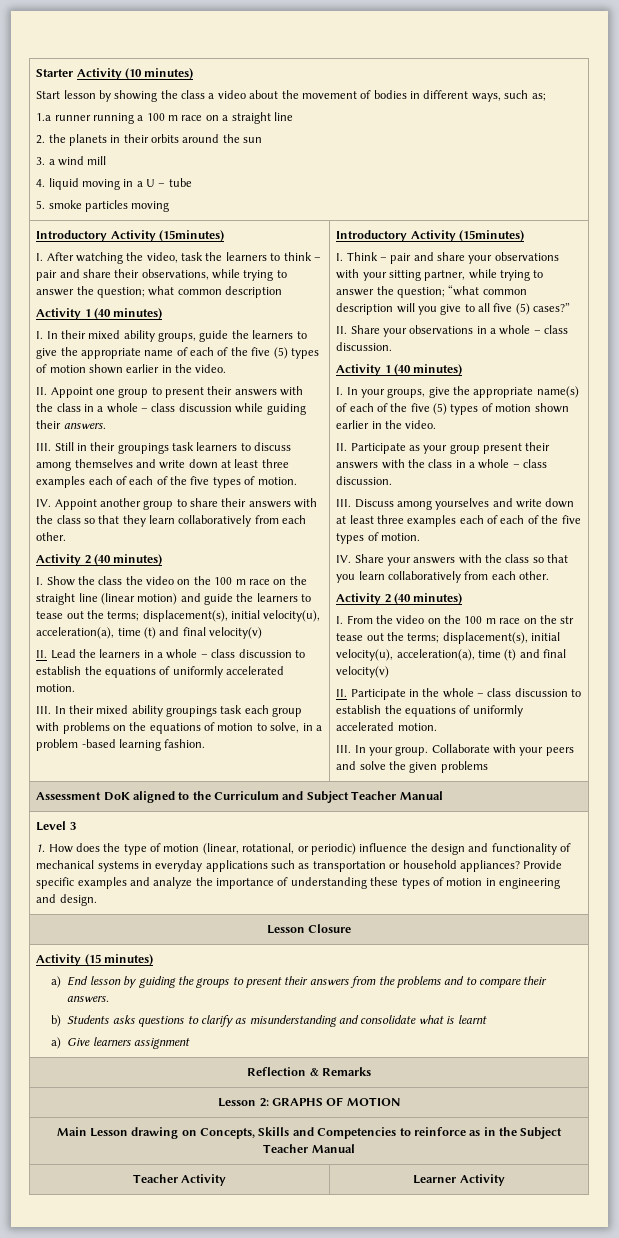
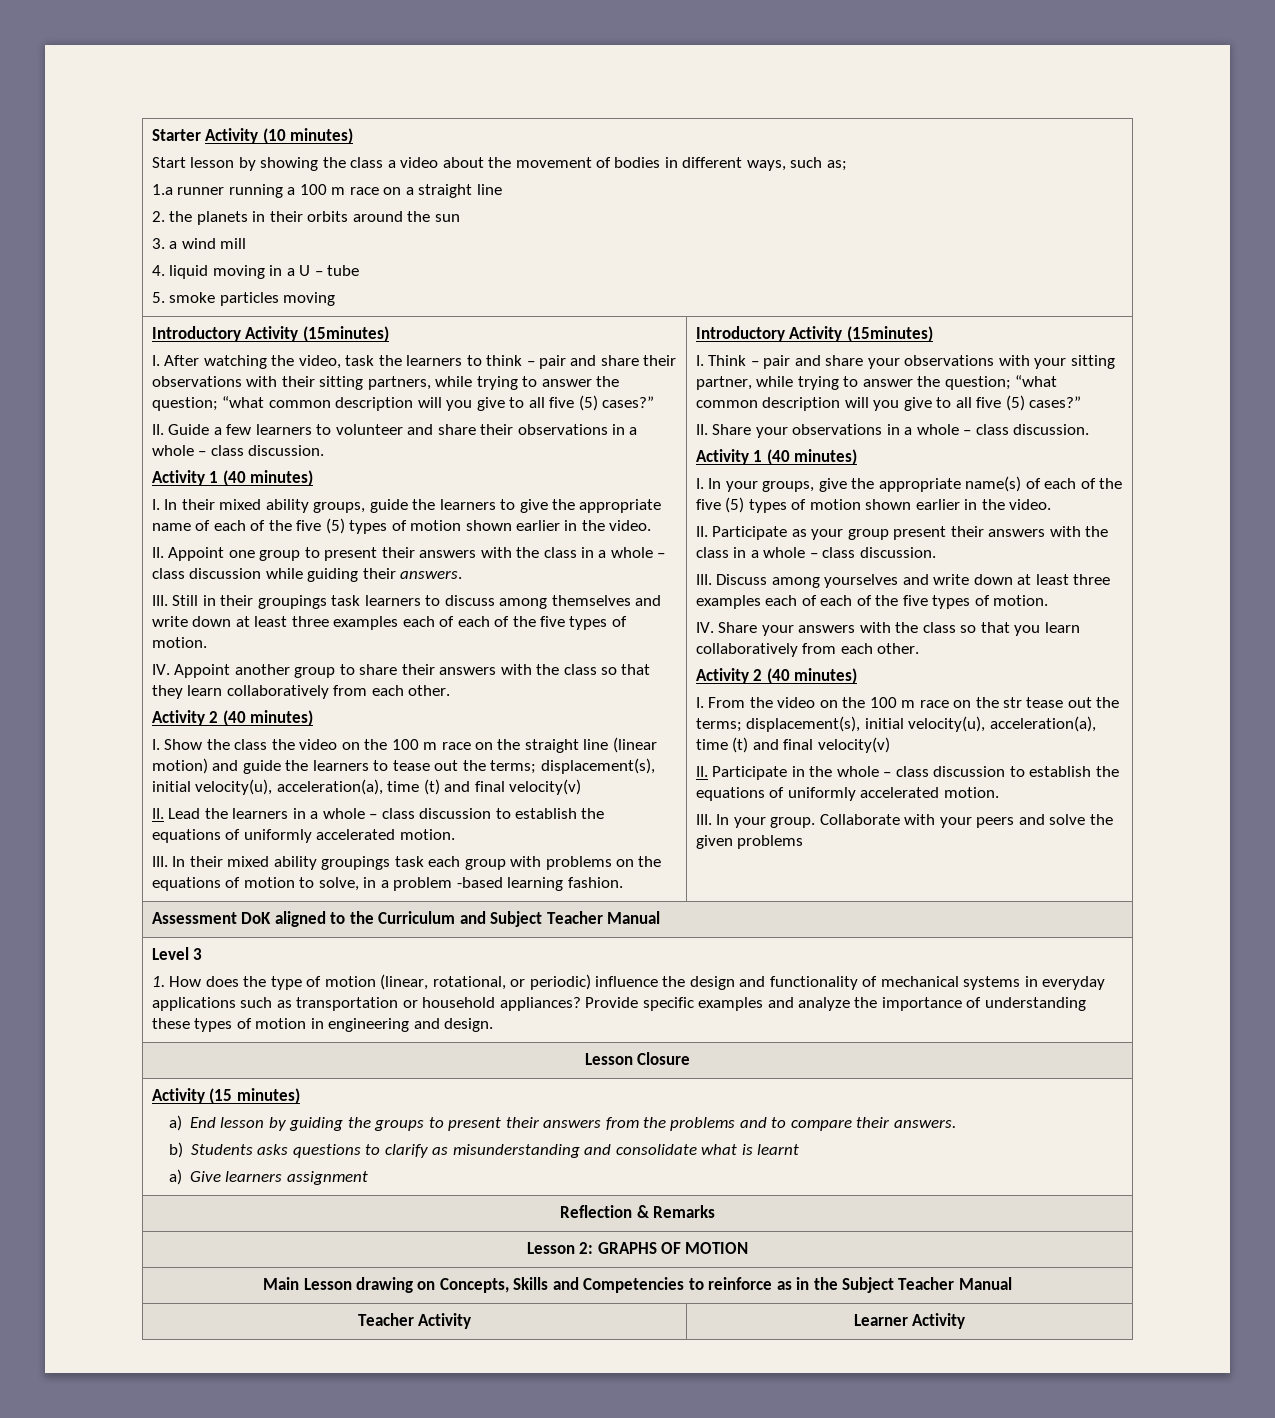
- I. After watching the video, task the learners to think – pair and share their observations, while trying to answer the question; what common description
+ I. After watching the video, task the learners to think – pair and share their observations with their sitting partners, while trying to answer the question; “what common description will you give to all five (5) cases?”
+ II. Guide a few learners to volunteer and share their observations in a whole – class discussion.

